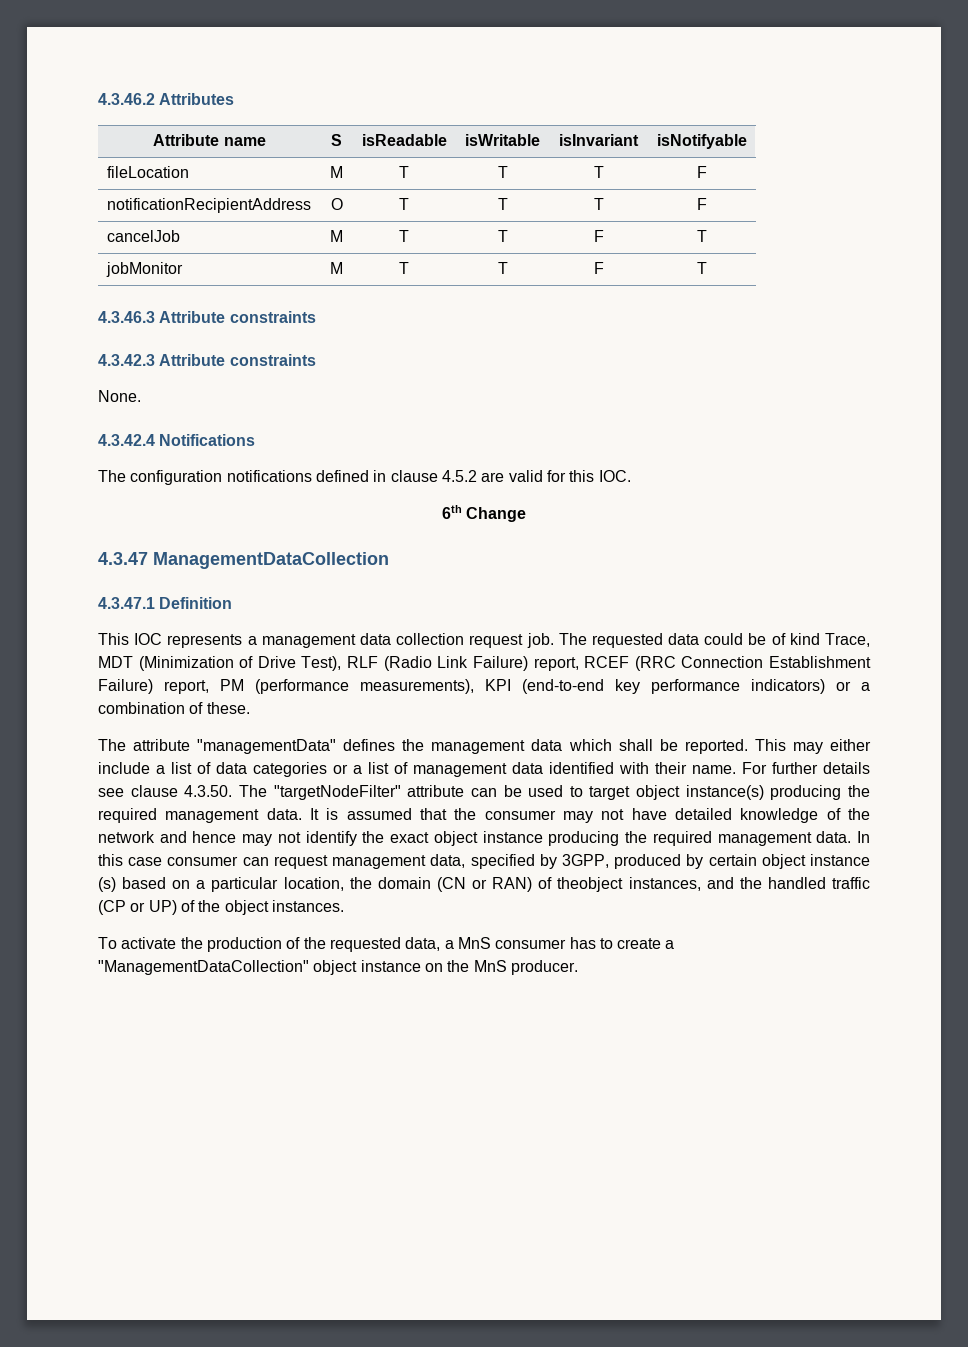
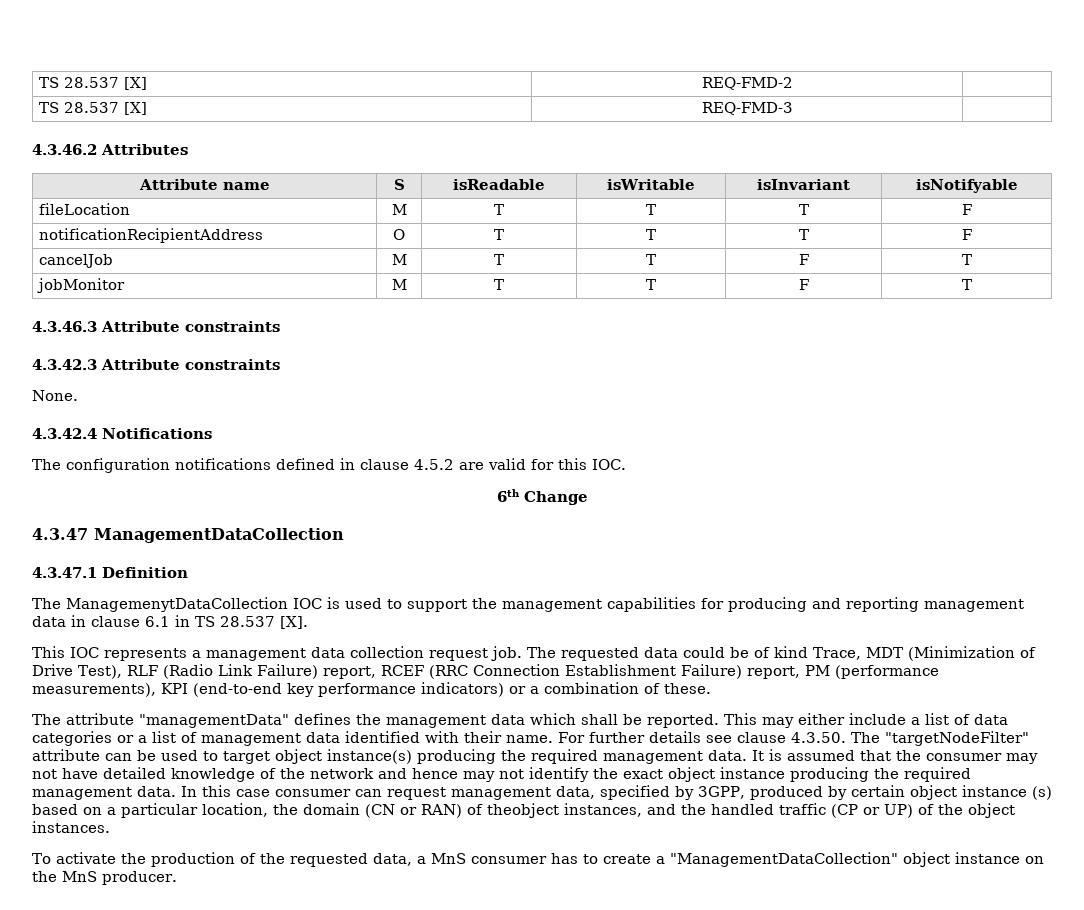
+ TS 28.537 [X] | REQ-FMD-2 |
+ TS 28.537 [X] | REQ-FMD-3 |
+ The ManagemenytDataCollection IOC is used to support the management capabilities for producing and reporting management data in clause 6.1 in TS 28.537 [X].

